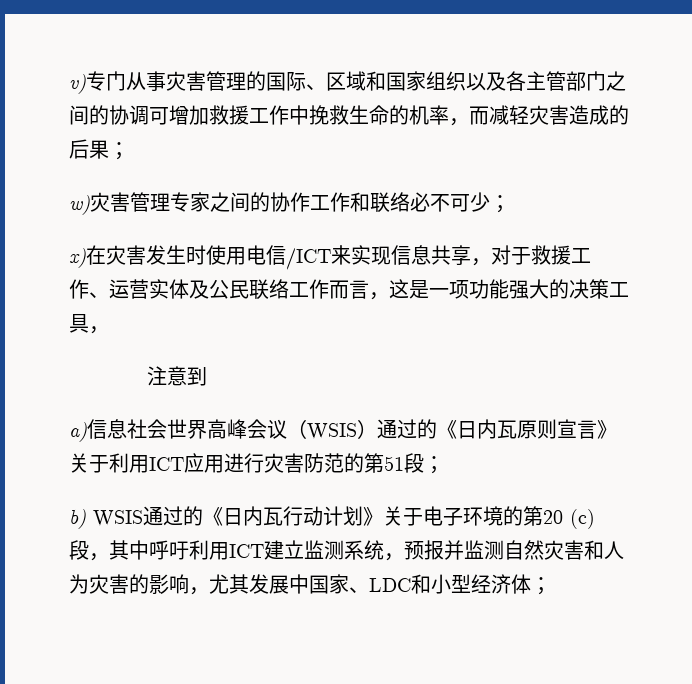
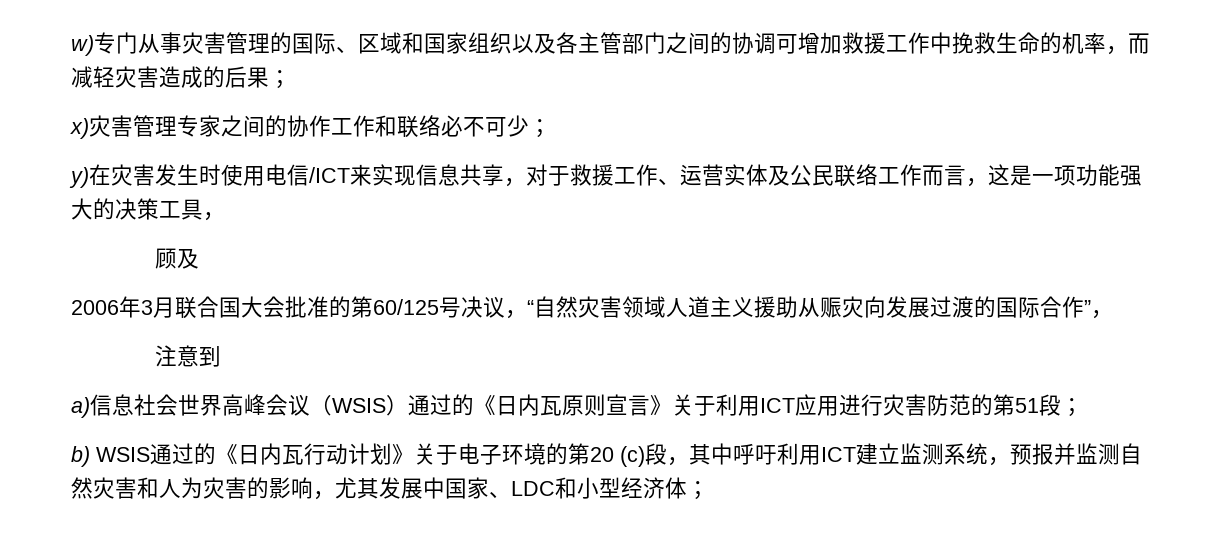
- v)专门从事灾害管理的国际、区域和国家组织以及各主管部门之间的协调可增加救援工作中挽救生命的机率，而减轻灾害造成的后果；
+ w)专门从事灾害管理的国际、区域和国家组织以及各主管部门之间的协调可增加救援工作中挽救生命的机率，而减轻灾害造成的后果；
- w)灾害管理专家之间的协作工作和联络必不可少；
+ x)灾害管理专家之间的协作工作和联络必不可少；
- x)在灾害发生时使用电信/ICT来实现信息共享，对于救援工作、运营实体及公民联络工作而言，这是一项功能强大的决策工具，
+ y)在灾害发生时使用电信/ICT来实现信息共享，对于救援工作、运营实体及公民联络工作而言，这是一项功能强大的决策工具，
+ 顾及
+ 2006年3月联合国大会批准的第60/125号决议，“自然灾害领域人道主义援助从赈灾向发展过渡的国际合作”，

